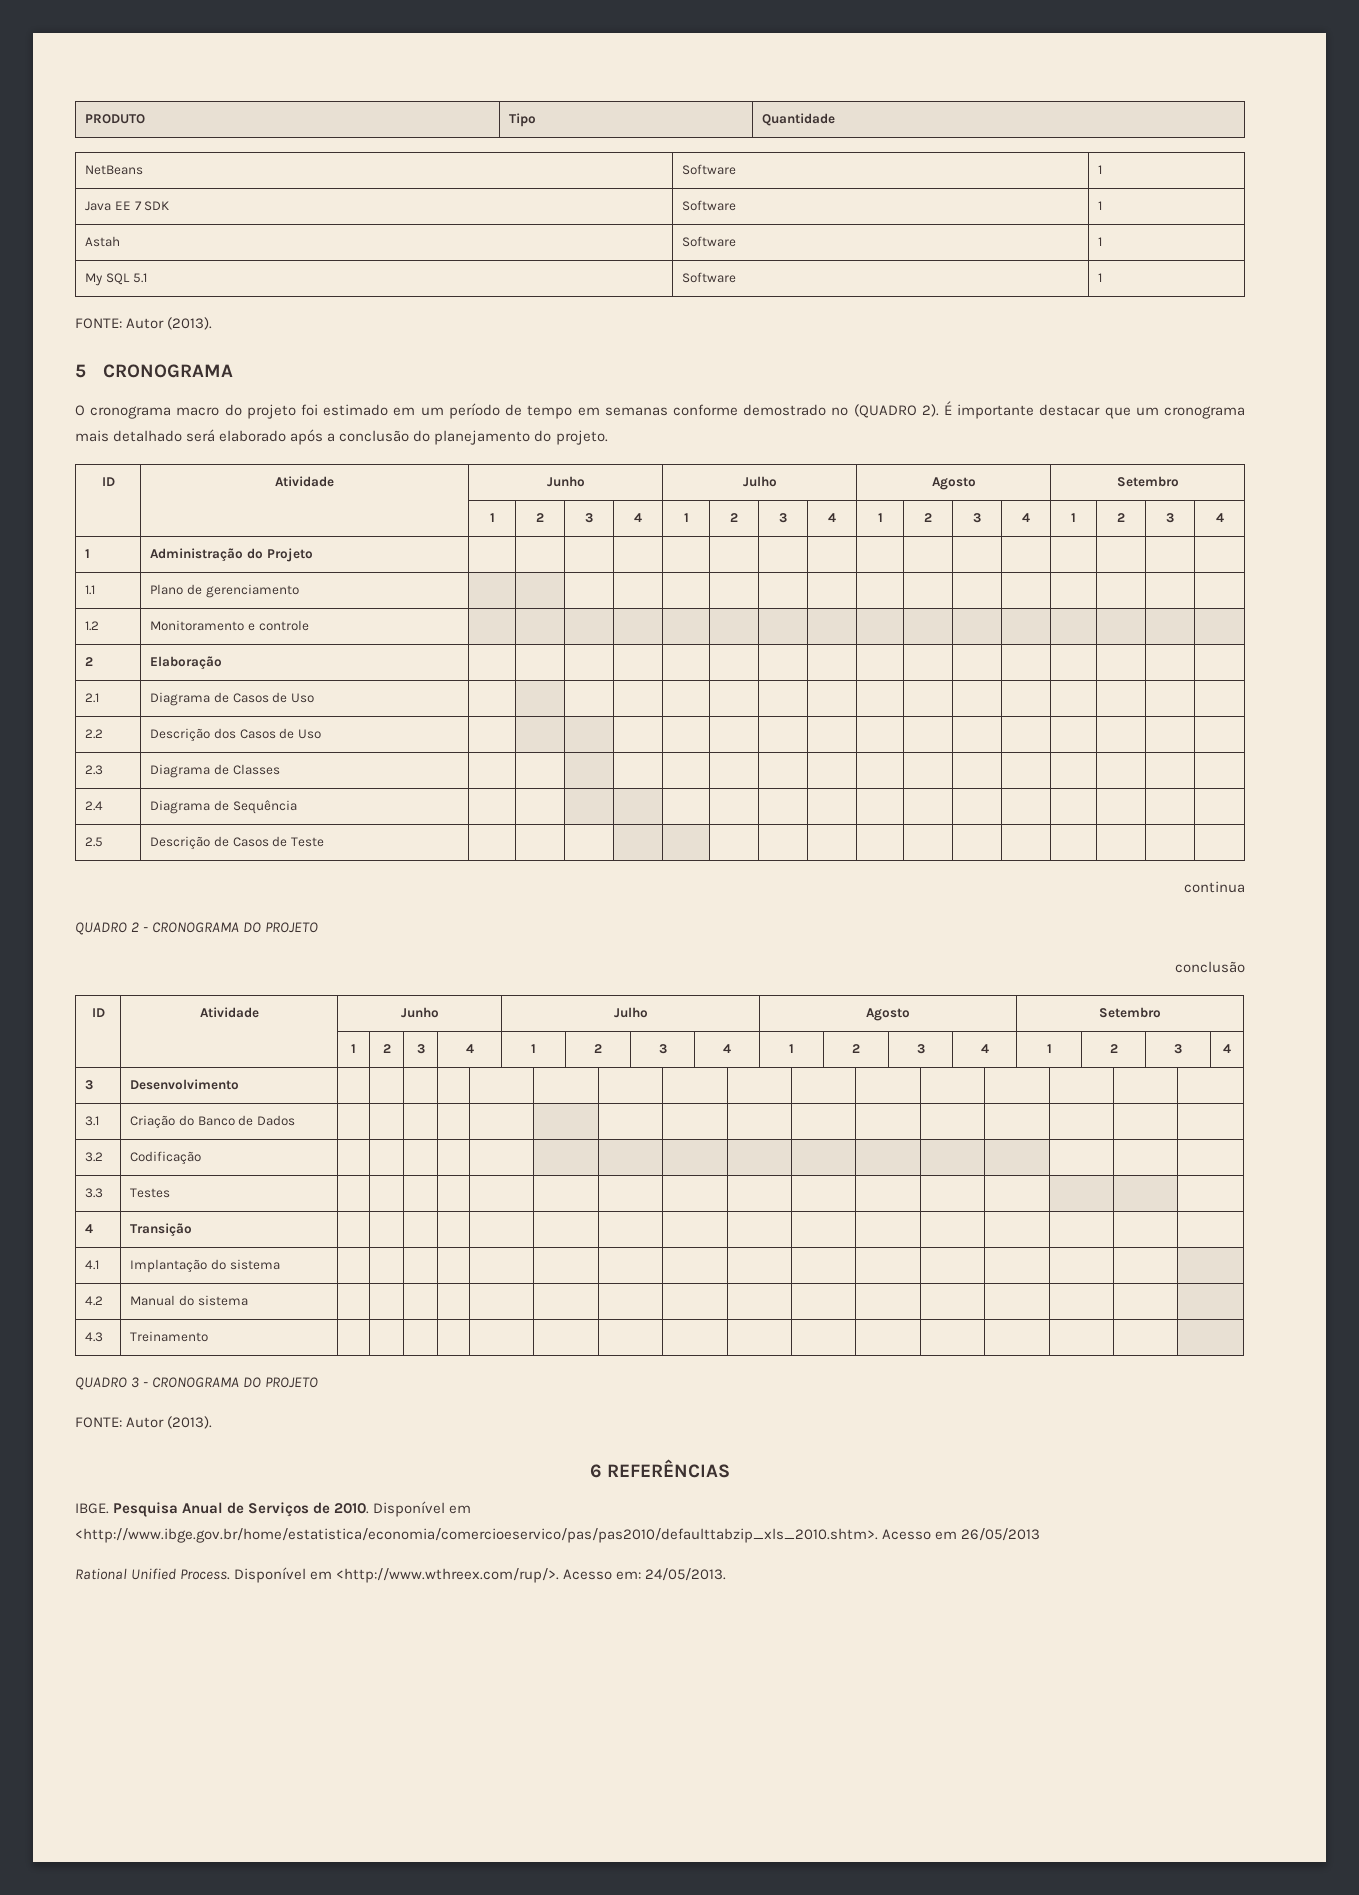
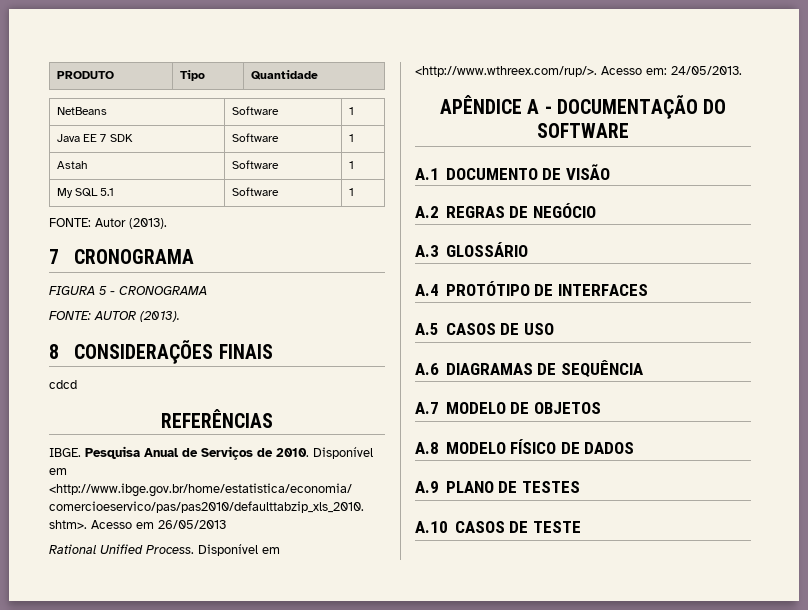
- 5 CRONOGRAMA
- O cronograma macro do projeto foi estimado em um período de tempo em semanas conforme demostrado no (QUADRO 2). É importante destacar que um cronograma mais detalhado será elaborado após a conclusão do planejamento do projeto.
- ID | Atividade | Junho | Julho | Agosto | Setembro
- | | 1 | 2 | 3 | 4 | 1 | 2 | 3 | 4 | 1 | 2 | 3 | 4 | 1 | 2 | 3 | 4
- 1 | Administração do Projeto | | | | | | | | | | | | | | | |
- 1.1 | Plano de gerenciamento | | | | | | | | | | | | | | | |
- 1.2 | Monitoramento e controle | | | | | | | | | | | | | | | |
- 2 | Elaboração | | | | | | | | | | | | | | | |
- 2.1 | Diagrama de Casos de Uso | | | | | | | | | | | | | | | |
- 2.2 | Descrição dos Casos de Uso | | | | | | | | | | | | | | | |
- 2.3 | Diagrama de Classes | | | | | | | | | | | | | | | |
- 2.4 | Diagrama de Sequência | | | | | | | | | | | | | | | |
- 2.5 | Descrição de Casos de Teste | | | | | | | | | | | | | | | |
- continua
- QUADRO 2 - CRONOGRAMA DO PROJETO
- conclusão
- ID | Atividade | Junho | Julho | Agosto | Setembro
- | | 1 | 2 | 3 | 4 | 1 | 2 | 3 | 4 | 1 | 2 | 3 | 4 | 1 | 2 | 3 | 4
- 3 | Desenvolvimento | | | | | | | | | | | | | | | |
- 3.1 | Criação do Banco de Dados | | | | | | | | | | | | | | | |
- 3.2 | Codificação | | | | | | | | | | | | | | | |
- 3.3 | Testes | | | | | | | | | | | | | | | |
- 4 | Transição | | | | | | | | | | | | | | | |
- 4.1 | Implantação do sistema | | | | | | | | | | | | | | | |
- 4.2 | Manual do sistema | | | | | | | | | | | | | | | |
- 4.3 | Treinamento | | | | | | | | | | | | | | | |
- QUADRO 3 - CRONOGRAMA DO PROJETO
- FONTE: Autor (2013).
- 6 REFERÊNCIAS
+ 7 CRONOGRAMA
+ FIGURA 5 - CRONOGRAMA
+ FONTE: AUTOR (2013).
+ 8 CONSIDERAÇÕES FINAIS
+ cdcd
+ REFERÊNCIAS
+ APÊNDICE A - DOCUMENTAÇÃO DO SOFTWARE
+ A.1 DOCUMENTO DE VISÃO
+ A.2 REGRAS DE NEGÓCIO
+ A.3 GLOSSÁRIO
+ A.4 PROTÓTIPO DE INTERFACES
+ A.5 CASOS DE USO
+ A.6 DIAGRAMAS DE SEQUÊNCIA
+ A.7 MODELO DE OBJETOS
+ A.8 MODELO FÍSICO DE DADOS
+ A.9 PLANO DE TESTES
+ A.10 CASOS DE TESTE

